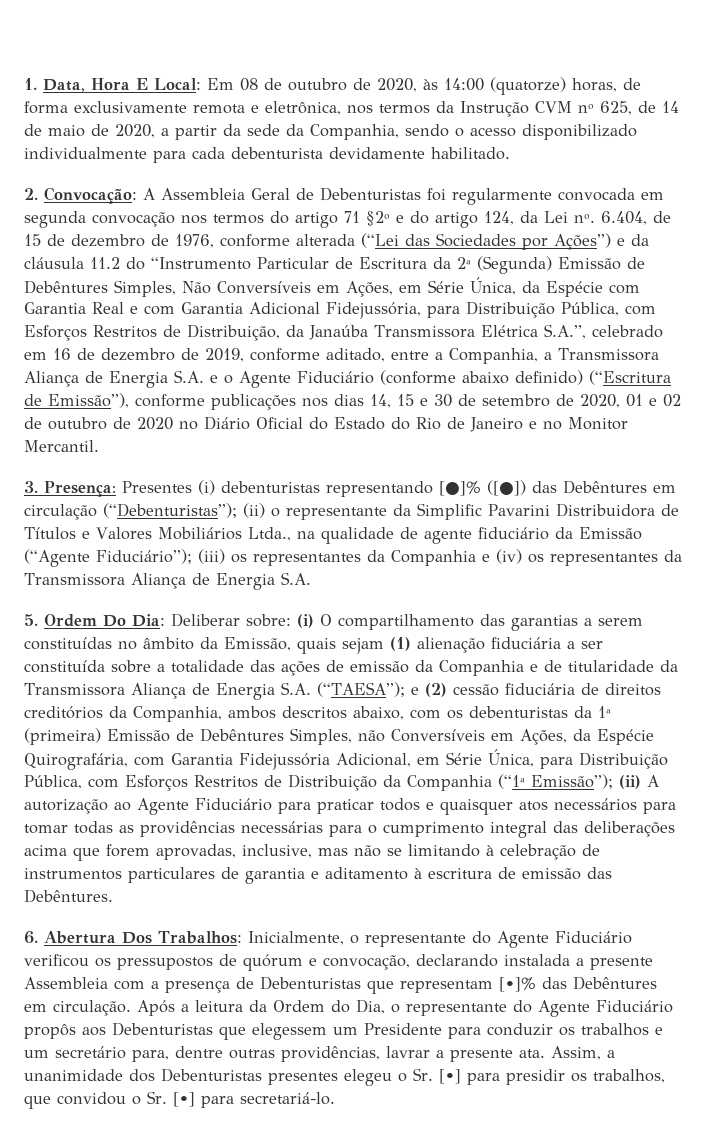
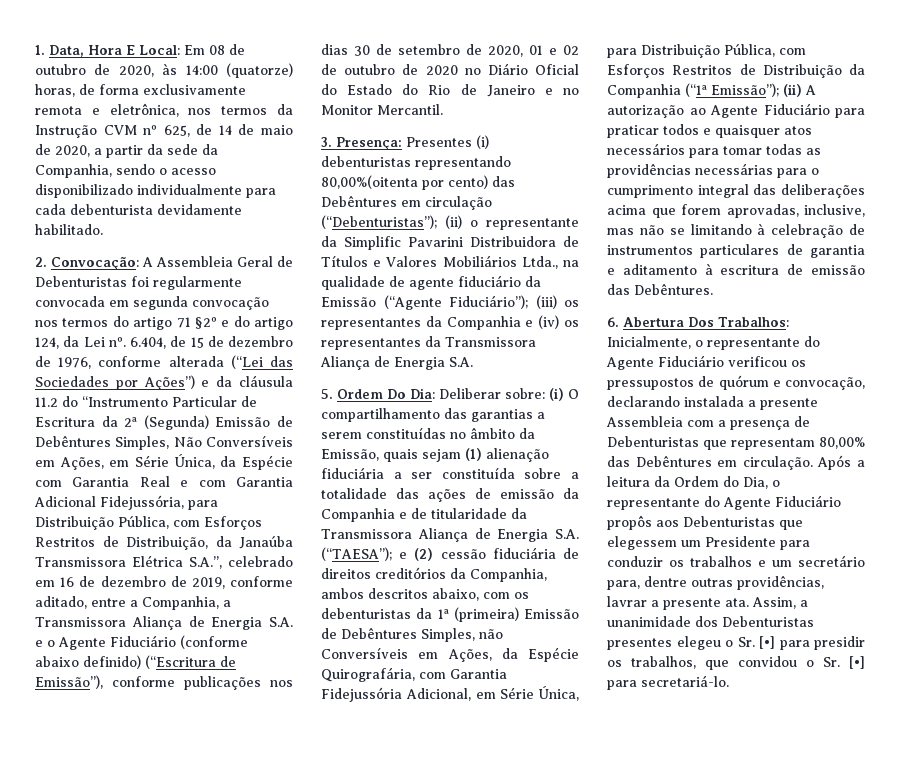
- 6.404, de 15 de dezembro de 1976, conforme alterada (“Lei das Sociedades por Ações”) e da cláusula 11.2 do “Instrumento Particular de Escritura da 2ª (Segunda) Emissão de Debêntures Simples, Não Conversíveis em Ações, em Série Única, da Espécie com Garantia Real e com Garantia Adicional Fidejussória, para Distribuição Pública, com Esforços Restritos de Distribuição, da Janaúba Transmissora Elétrica S.A.”, celebrado em 16 de dezembro de 2019, conforme aditado, entre a Companhia, a Transmissora Aliança de Energia S.A. e o Agente Fiduciário (conforme abaixo definido) (“Escritura de Emissão”), conforme publicações nos dias 14, 15 e 30 de setembro de 2020, 01 e 02 de outubro de 2020 no Diário Oficial do Estado do Rio de Janeiro e no Monitor Mercantil.
+ 6.404, de 15 de dezembro de 1976, conforme alterada (“Lei das Sociedades por Ações”) e da cláusula 11.2 do “Instrumento Particular de Escritura da 2ª (Segunda) Emissão de Debêntures Simples, Não Conversíveis em Ações, em Série Única, da Espécie com Garantia Real e com Garantia Adicional Fidejussória, para Distribuição Pública, com Esforços Restritos de Distribuição, da Janaúba Transmissora Elétrica S.A.”, celebrado em 16 de dezembro de 2019, conforme aditado, entre a Companhia, a Transmissora Aliança de Energia S.A. e o Agente Fiduciário (conforme abaixo definido) (“Escritura de Emissão”), conforme publicações nos dias 30 de setembro de 2020, 01 e 02 de outubro de 2020 no Diário Oficial do Estado do Rio de Janeiro e no Monitor Mercantil.
- 3. Presença: Presentes (i) debenturistas representando [●]% ([●]) das Debêntures em circulação (“Debenturistas”); (ii) o representante da Simplific Pavarini Distribuidora de Títulos e Valores Mobiliários Ltda., na qualidade de agente fiduciário da Emissão (“Agente Fiduciário”); (iii) os representantes da Companhia e (iv) os representantes da Transmissora Aliança de Energia S.A.
+ 3. Presença: Presentes (i) debenturistas representando 80,00%(oitenta por cento) das Debêntures em circulação (“Debenturistas”); (ii) o representante da Simplific Pavarini Distribuidora de Títulos e Valores Mobiliários Ltda., na qualidade de agente fiduciário da Emissão (“Agente Fiduciário”); (iii) os representantes da Companhia e (iv) os representantes da Transmissora Aliança de Energia S.A.
- 6. Abertura Dos Trabalhos: Inicialmente, o representante do Agente Fiduciário verificou os pressupostos de quórum e convocação, declarando instalada a presente Assembleia com a presença de Debenturistas que representam [•]% das Debêntures em circulação.
+ 6. Abertura Dos Trabalhos: Inicialmente, o representante do Agente Fiduciário verificou os pressupostos de quórum e convocação, declarando instalada a presente Assembleia com a presença de Debenturistas que representam 80,00% das Debêntures em circulação.

